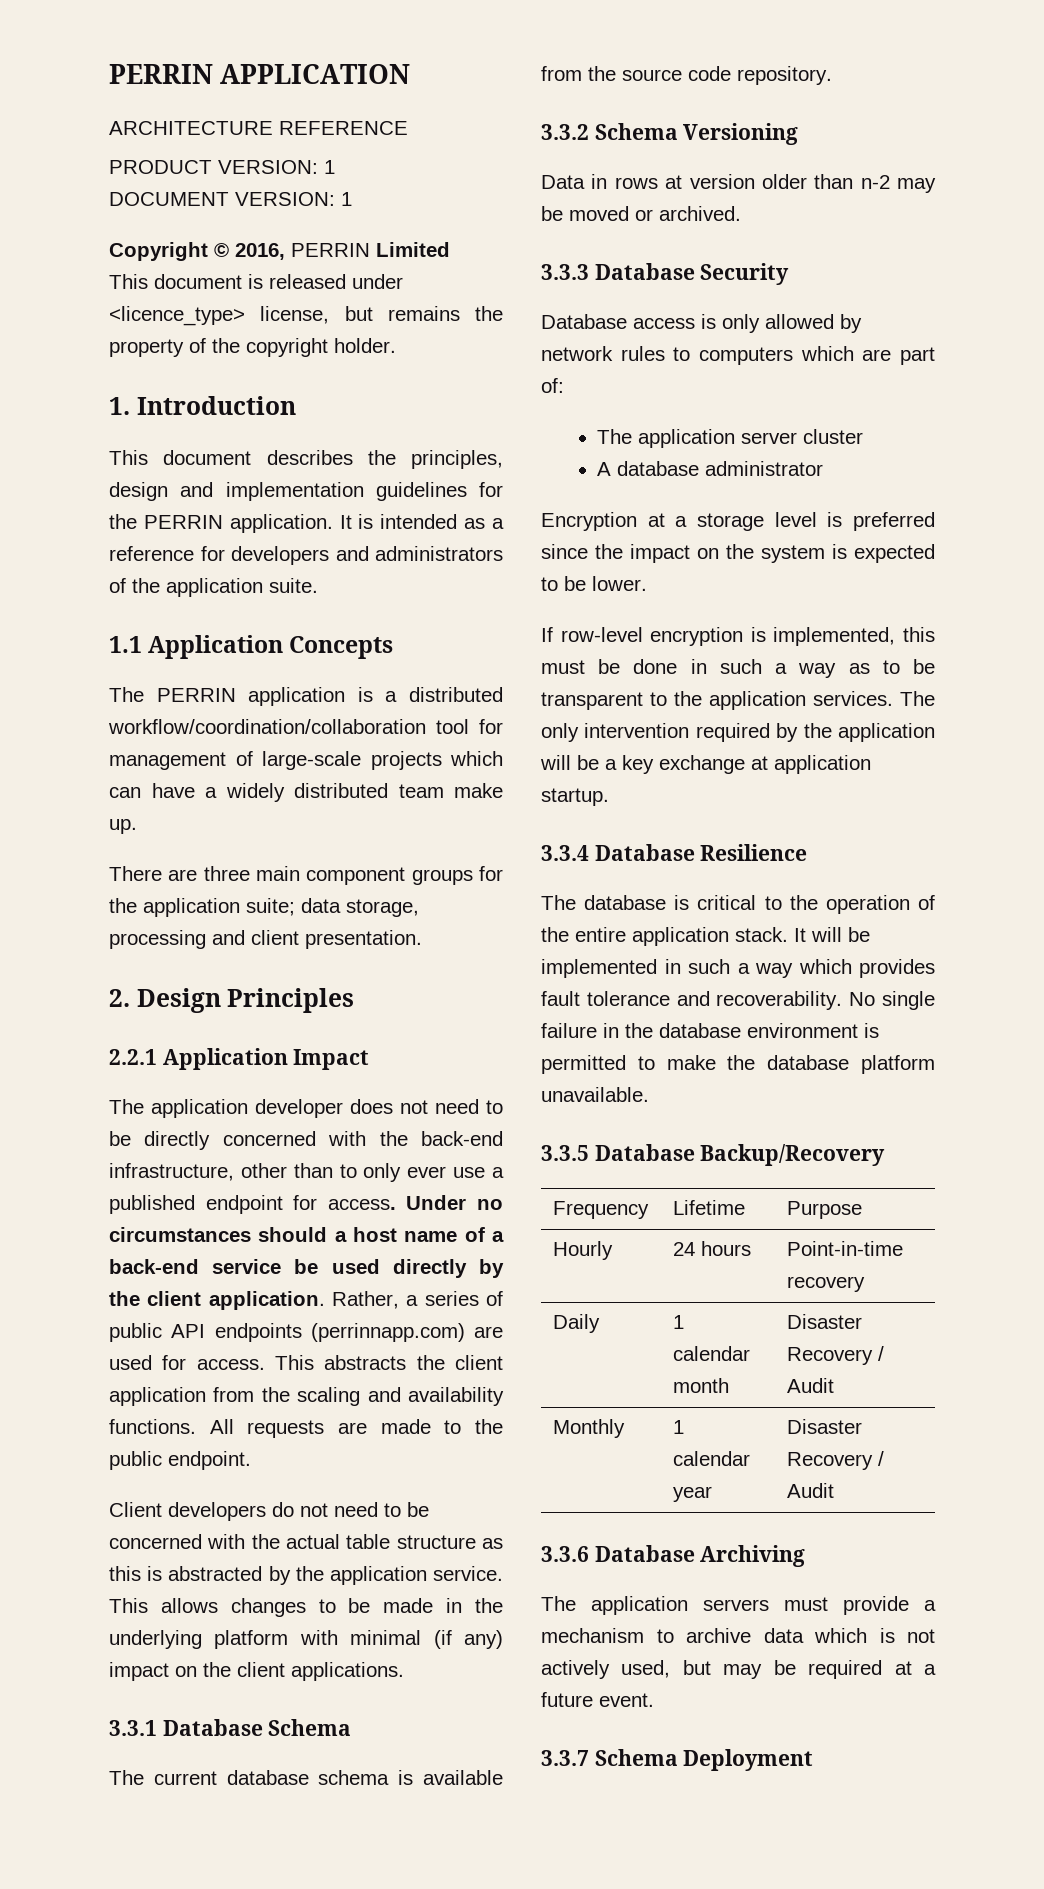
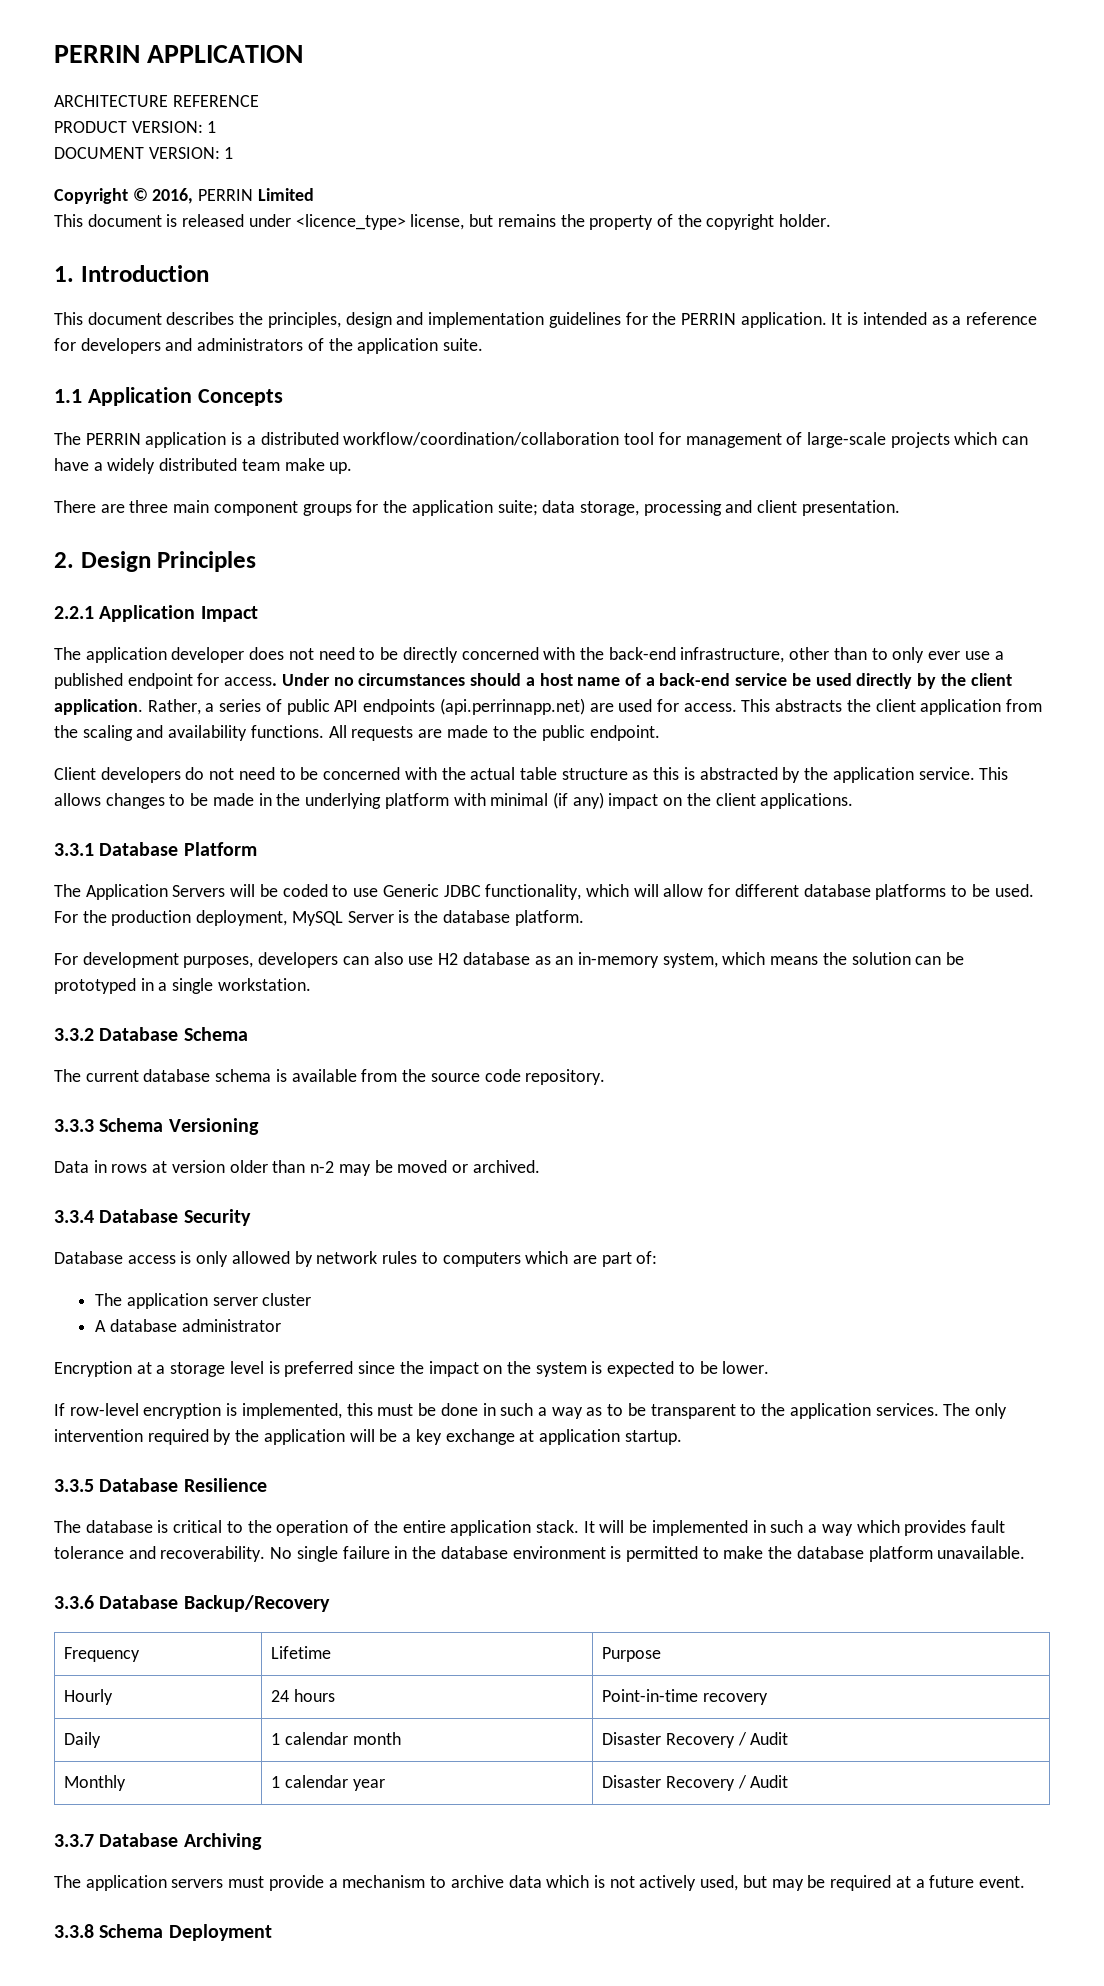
- Rather, a series of public API endpoints (perrinnapp.com) are used for access.
+ Rather, a series of public API endpoints (api.perrinnapp.net) are used for access.
- 3.3.1 Database Schema
+ 3.3.1 Database Platform
+ The Application Servers will be coded to use Generic JDBC functionality, which will allow for different database platforms to be used. For the production deployment, MySQL Server is the database platform.
+ For development purposes, developers can also use H2 database as an in-memory system, which means the solution can be prototyped in a single workstation.
+ 3.3.2 Database Schema
- 3.3.2 Schema Versioning
+ 3.3.3 Schema Versioning
- 3.3.3 Database Security
+ 3.3.4 Database Security
- 3.3.4 Database Resilience
+ 3.3.5 Database Resilience
- 3.3.5 Database Backup/Recovery
+ 3.3.6 Database Backup/Recovery
- 3.3.6 Database Archiving
+ 3.3.7 Database Archiving
- 3.3.7 Schema Deployment
+ 3.3.8 Schema Deployment

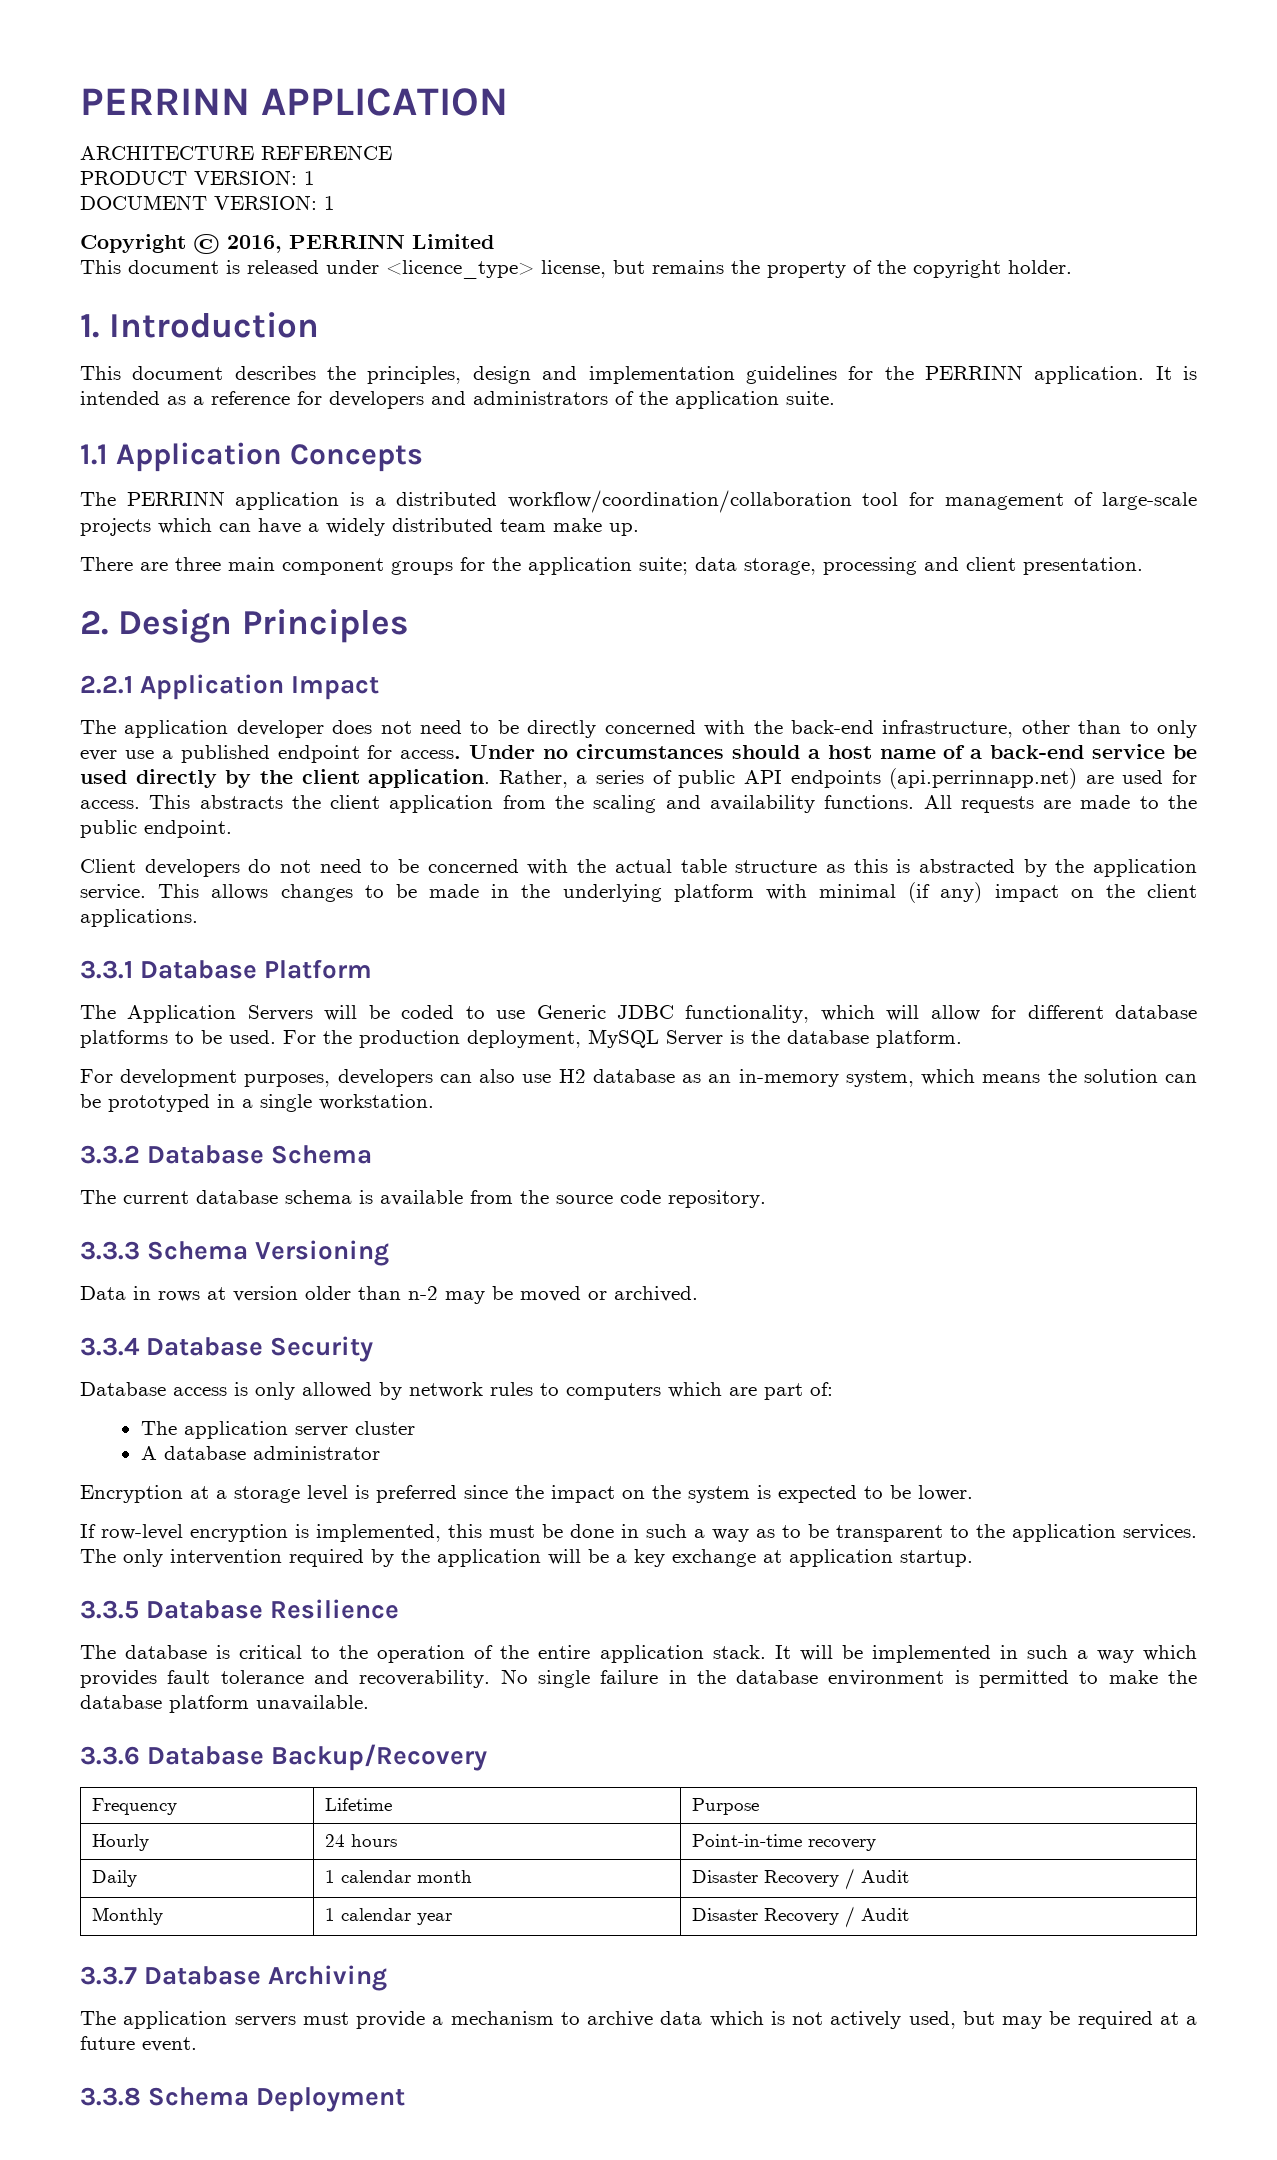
- PERRIN APPLICATION
+ PERRINN APPLICATION
- Copyright © 2016, PERRIN Limited
+ Copyright © 2016, PERRINN Limited
- This document describes the principles, design and implementation guidelines for the PERRIN application.
+ This document describes the principles, design and implementation guidelines for the PERRINN application.
- The PERRIN application is a distributed workflow/coordination/collaboration tool for management of large-scale projects which can have a widely distributed team make up.
+ The PERRINN application is a distributed workflow/coordination/collaboration tool for management of large-scale projects which can have a widely distributed team make up.

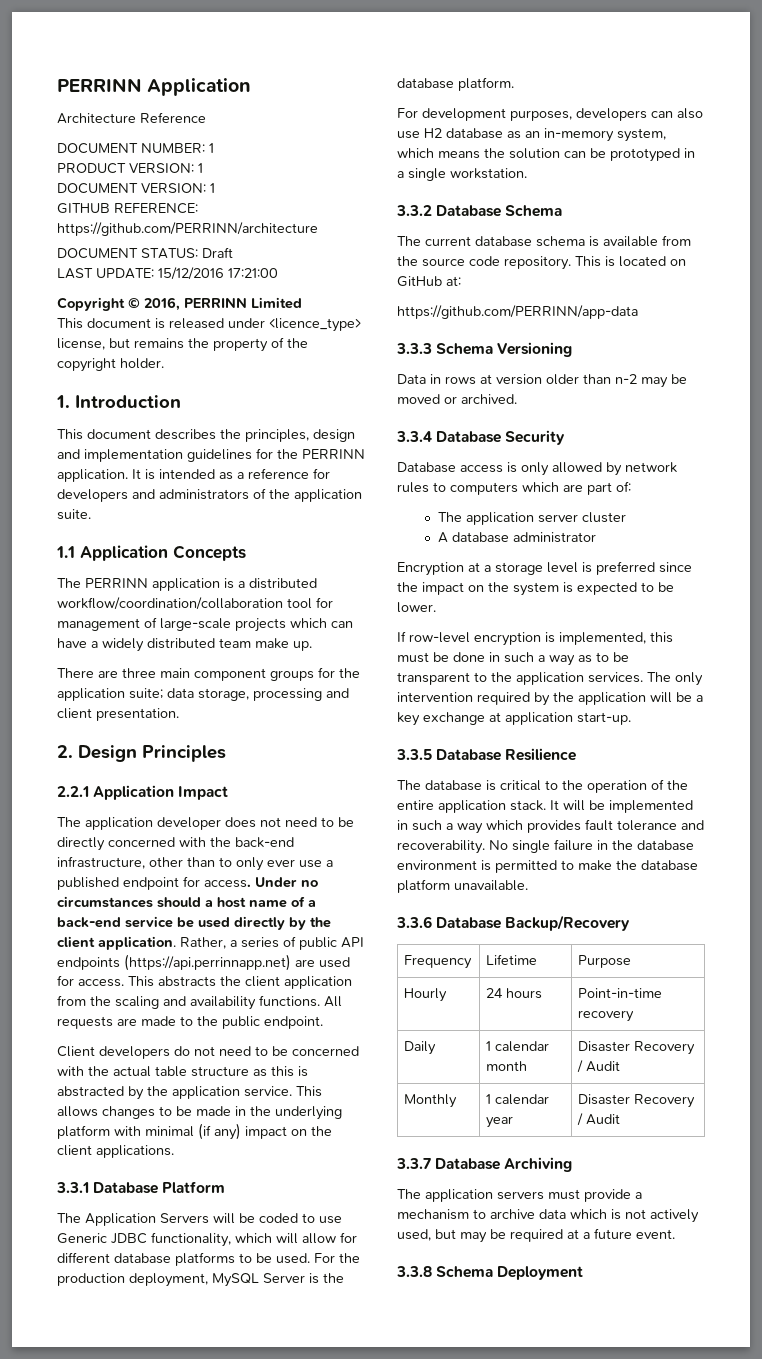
- PERRINN APPLICATION
- ARCHITECTURE REFERENCE
+ PERRINN Application
+ Architecture Reference
+ DOCUMENT NUMBER: 1
+ GITHUB REFERENCE: https://github.com/PERRINN/architecture
+ DOCUMENT STATUS: Draft
+ LAST UPDATE: 15/12/2016 17:21:00
- Rather, a series of public API endpoints (api.perrinnapp.net) are used for access.
+ Rather, a series of public API endpoints (https://api.perrinnapp.net) are used for access.
+ This is located on GitHub at:
+ https://github.com/PERRINN/app-data
- The only intervention required by the application will be a key exchange at application startup.
+ The only intervention required by the application will be a key exchange at application start-up.

